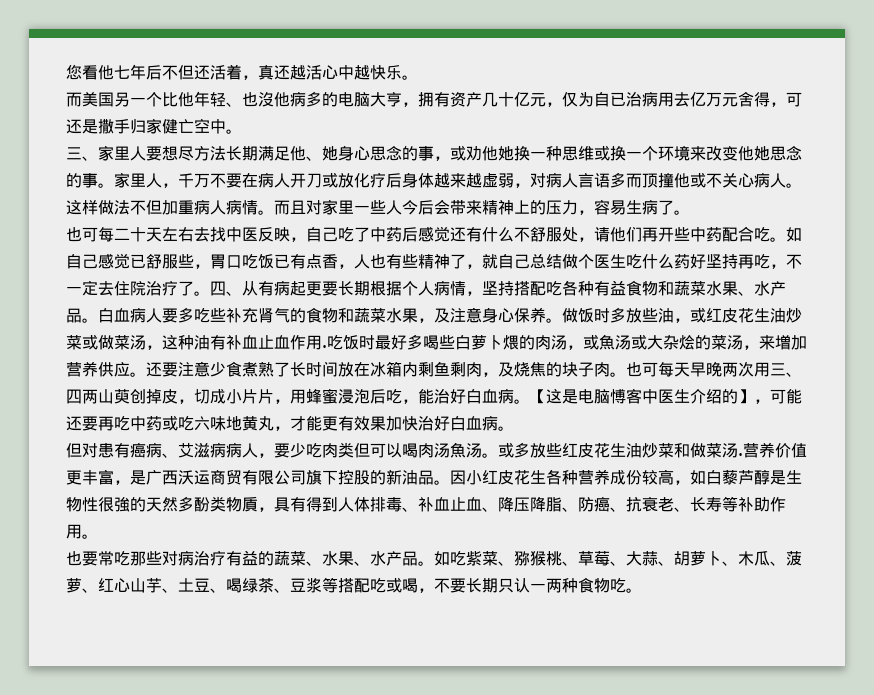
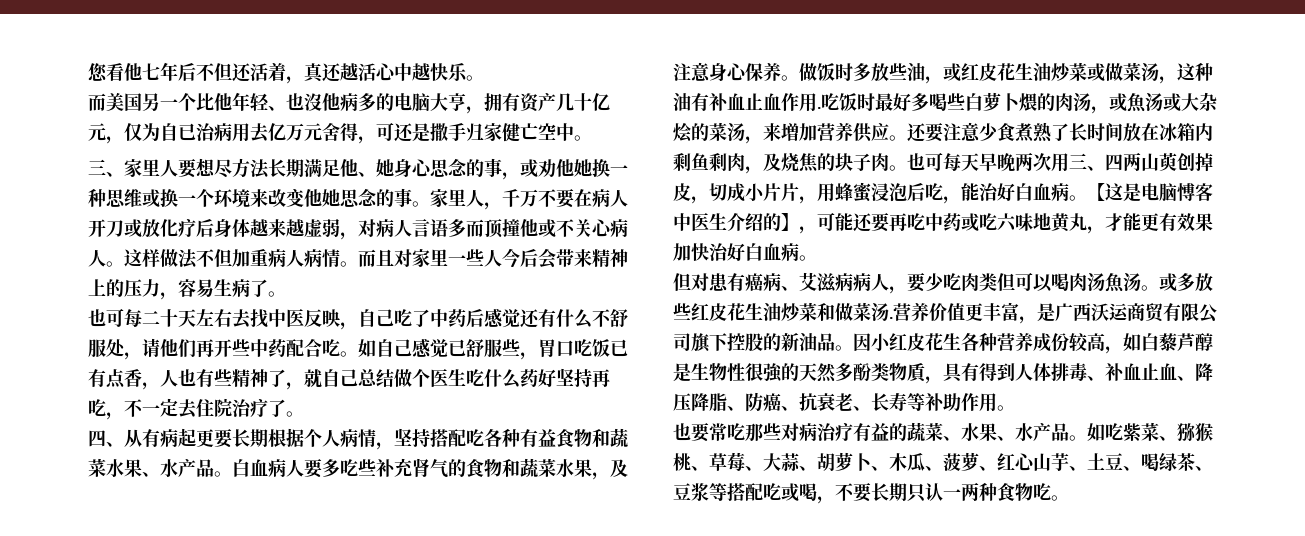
- 如自己感觉已舒服些，胃口吃饭已有点香，人也有些精神了，就自己总结做个医生吃什么药好坚持再吃，不一定去住院治疗了。四、从有病起更要长期根据个人病情，坚持搭配吃各种有益食物和蔬菜水果、水产品。
+ 如自己感觉已舒服些，胃口吃饭已有点香，人也有些精神了，就自己总结做个医生吃什么药好坚持再吃，不一定去住院治疗了。
+ 四、从有病起更要长期根据个人病情，坚持搭配吃各种有益食物和蔬菜水果、水产品。

